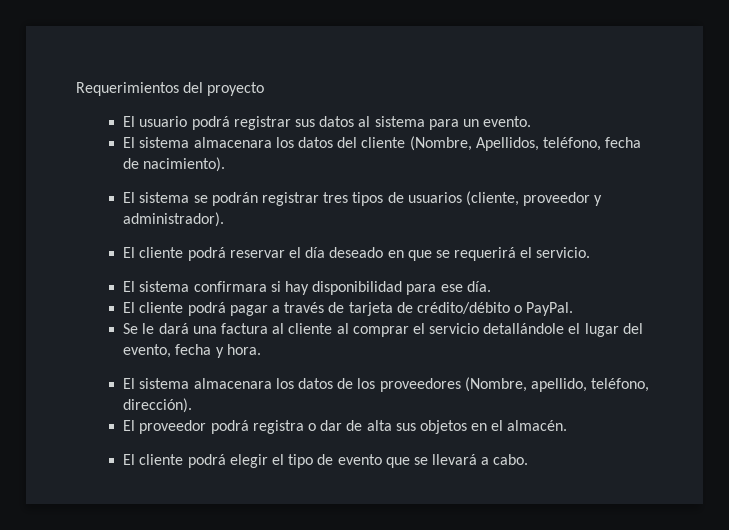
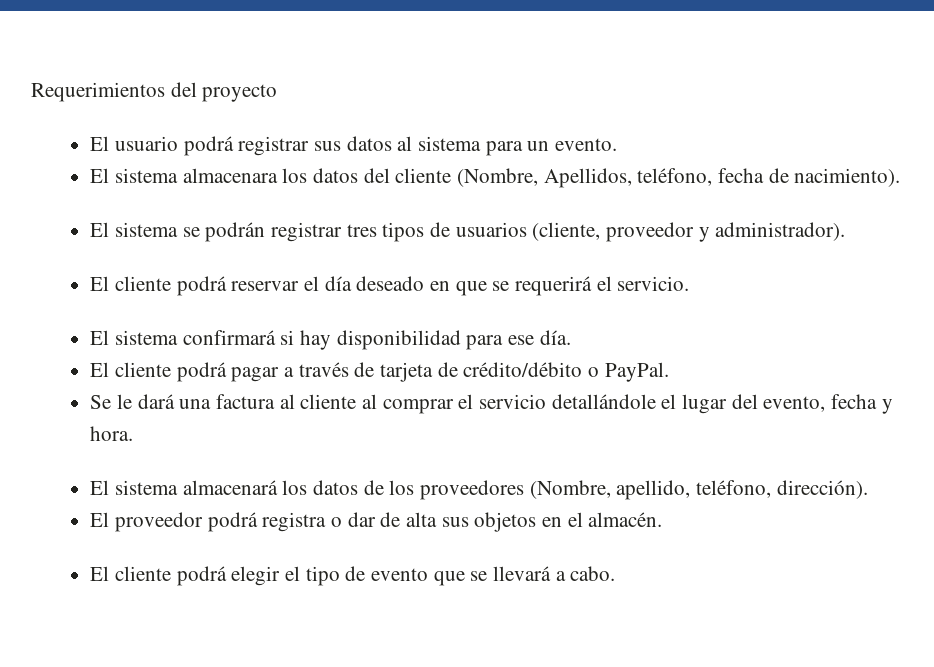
- El sistema confirmara si hay disponibilidad para ese día.
+ El sistema confirmará si hay disponibilidad para ese día.
- El sistema almacenara los datos de los proveedores (Nombre, apellido, teléfono, dirección).
+ El sistema almacenará los datos de los proveedores (Nombre, apellido, teléfono, dirección).

